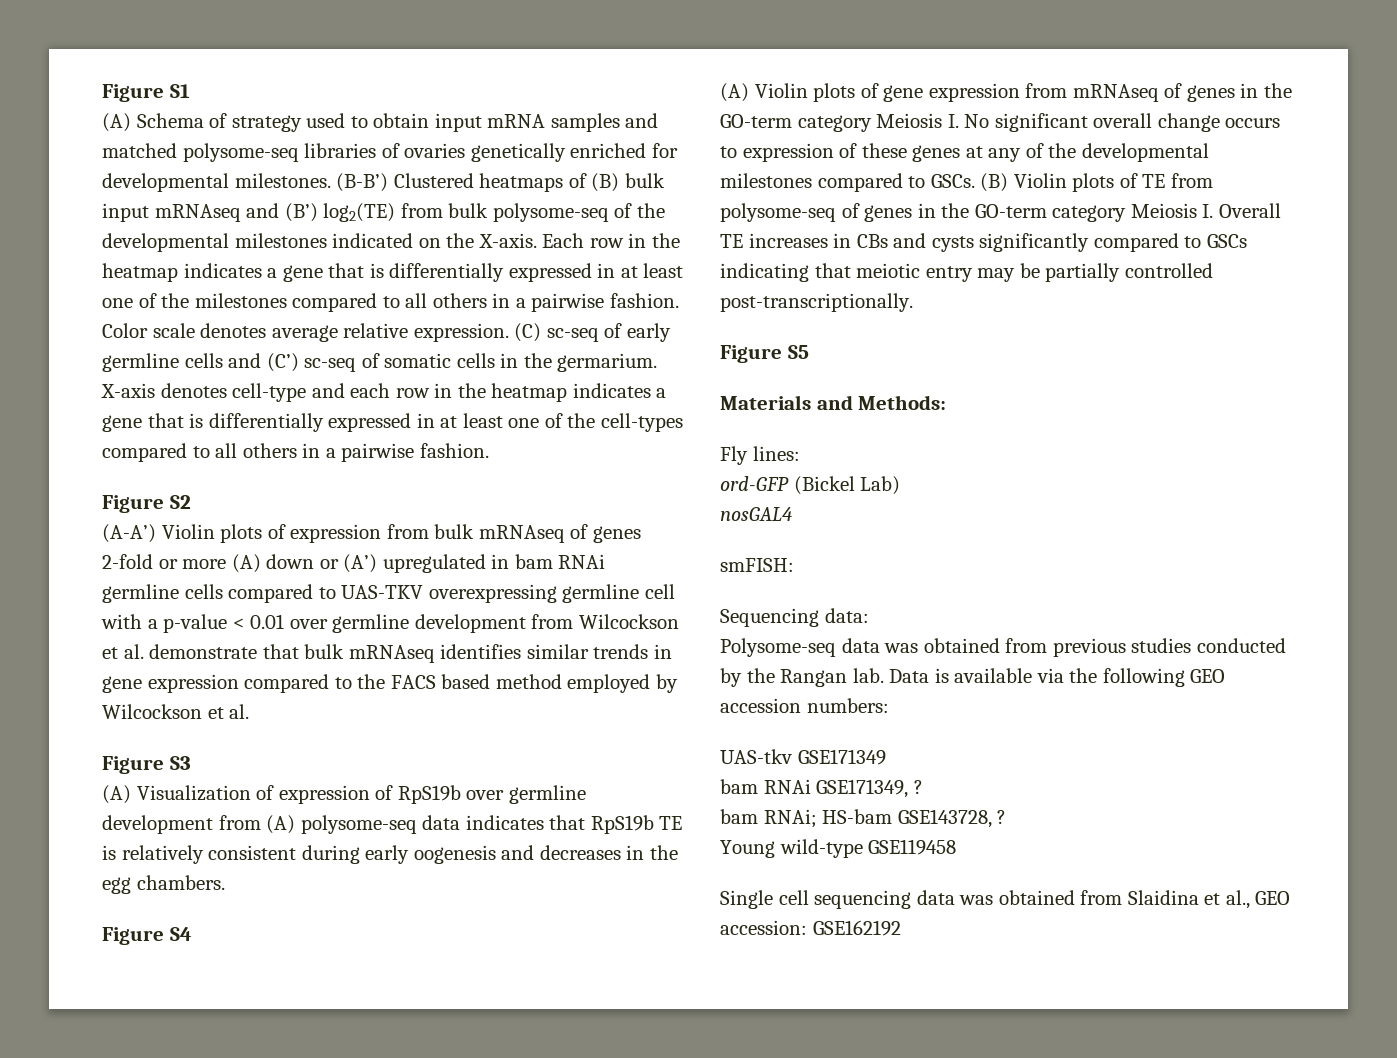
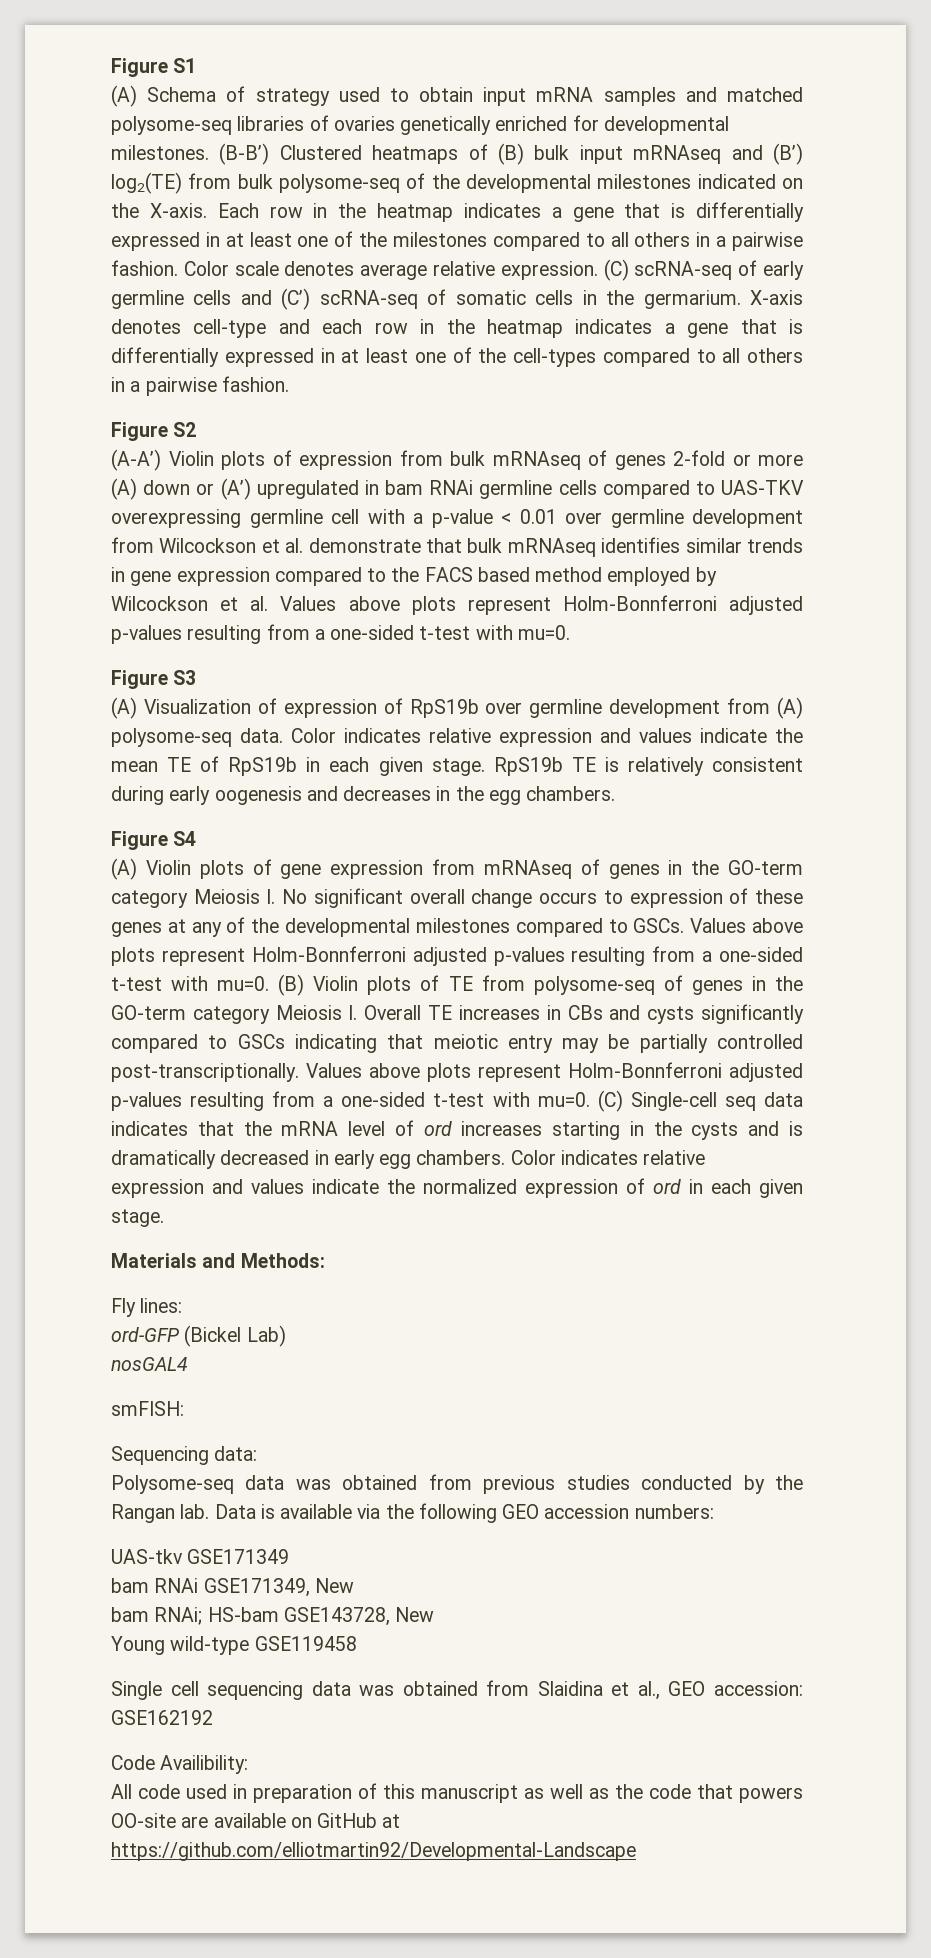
- (C) sc-seq of early germline cells and (C’) sc-seq of somatic cells in the germarium.
+ (C) scRNA-seq of early germline cells and (C’) scRNA-seq of somatic cells in the germarium.
- (A-A’) Violin plots of expression from bulk mRNAseq of genes 2-fold or more (A) down or (A’) upregulated in bam RNAi germline cells compared to UAS-TKV overexpressing germline cell with a p-value < 0.01 over germline development from Wilcockson et al. demonstrate that bulk mRNAseq identifies similar trends in gene expression compared to the FACS based method employed by Wilcockson et al.
+ (A-A’) Violin plots of expression from bulk mRNAseq of genes 2-fold or more (A) down or (A’) upregulated in bam RNAi germline cells compared to UAS-TKV overexpressing germline cell with a p-value < 0.01 over germline development from Wilcockson et al. demonstrate that bulk mRNAseq identifies similar trends in gene expression compared to the FACS based method employed by Wilcockson et al. Values above plots represent Holm-Bonnferroni adjusted p-values resulting from a one-sided t-test with mu=0.
- (A) Visualization of expression of RpS19b over germline development from (A) polysome-seq data indicates that RpS19b TE is relatively consistent during early oogenesis and decreases in the egg chambers.
+ (A) Visualization of expression of RpS19b over germline development from (A) polysome-seq data. Color indicates relative expression and values indicate the mean TE of RpS19b in each given stage. RpS19b TE is relatively consistent during early oogenesis and decreases in the egg chambers.
- (A) Violin plots of gene expression from mRNAseq of genes in the GO-term category Meiosis I. No significant overall change occurs to expression of these genes at any of the developmental milestones compared to GSCs.
+ (A) Violin plots of gene expression from mRNAseq of genes in the GO-term category Meiosis I. No significant overall change occurs to expression of these genes at any of the developmental milestones compared to GSCs. Values above plots represent Holm-Bonnferroni adjusted p-values resulting from a one-sided t-test with mu=0.
- (B) Violin plots of TE from polysome-seq of genes in the GO-term category Meiosis I. Overall TE increases in CBs and cysts significantly compared to GSCs indicating that meiotic entry may be partially controlled post-transcriptionally.
- Figure S5
+ (B) Violin plots of TE from polysome-seq of genes in the GO-term category Meiosis I. Overall TE increases in CBs and cysts significantly compared to GSCs indicating that meiotic entry may be partially controlled post-transcriptionally. Values above plots represent Holm-Bonnferroni adjusted p-values resulting from a one-sided t-test with mu=0. (C) Single-cell seq data indicates that the mRNA level of ord increases starting in the cysts and is dramatically decreased in early egg chambers. Color indicates relative expression and values indicate the normalized expression of ord in each given stage.
- bam RNAi GSE171349, ?
+ bam RNAi GSE171349, New
- bam RNAi; HS-bam GSE143728, ?
+ bam RNAi; HS-bam GSE143728, New
+ Code Availibility:
+ All code used in preparation of this manuscript as well as the code that powers OO-site are available on GitHub at https://github.com/elliotmartin92/Developmental-Landscape

